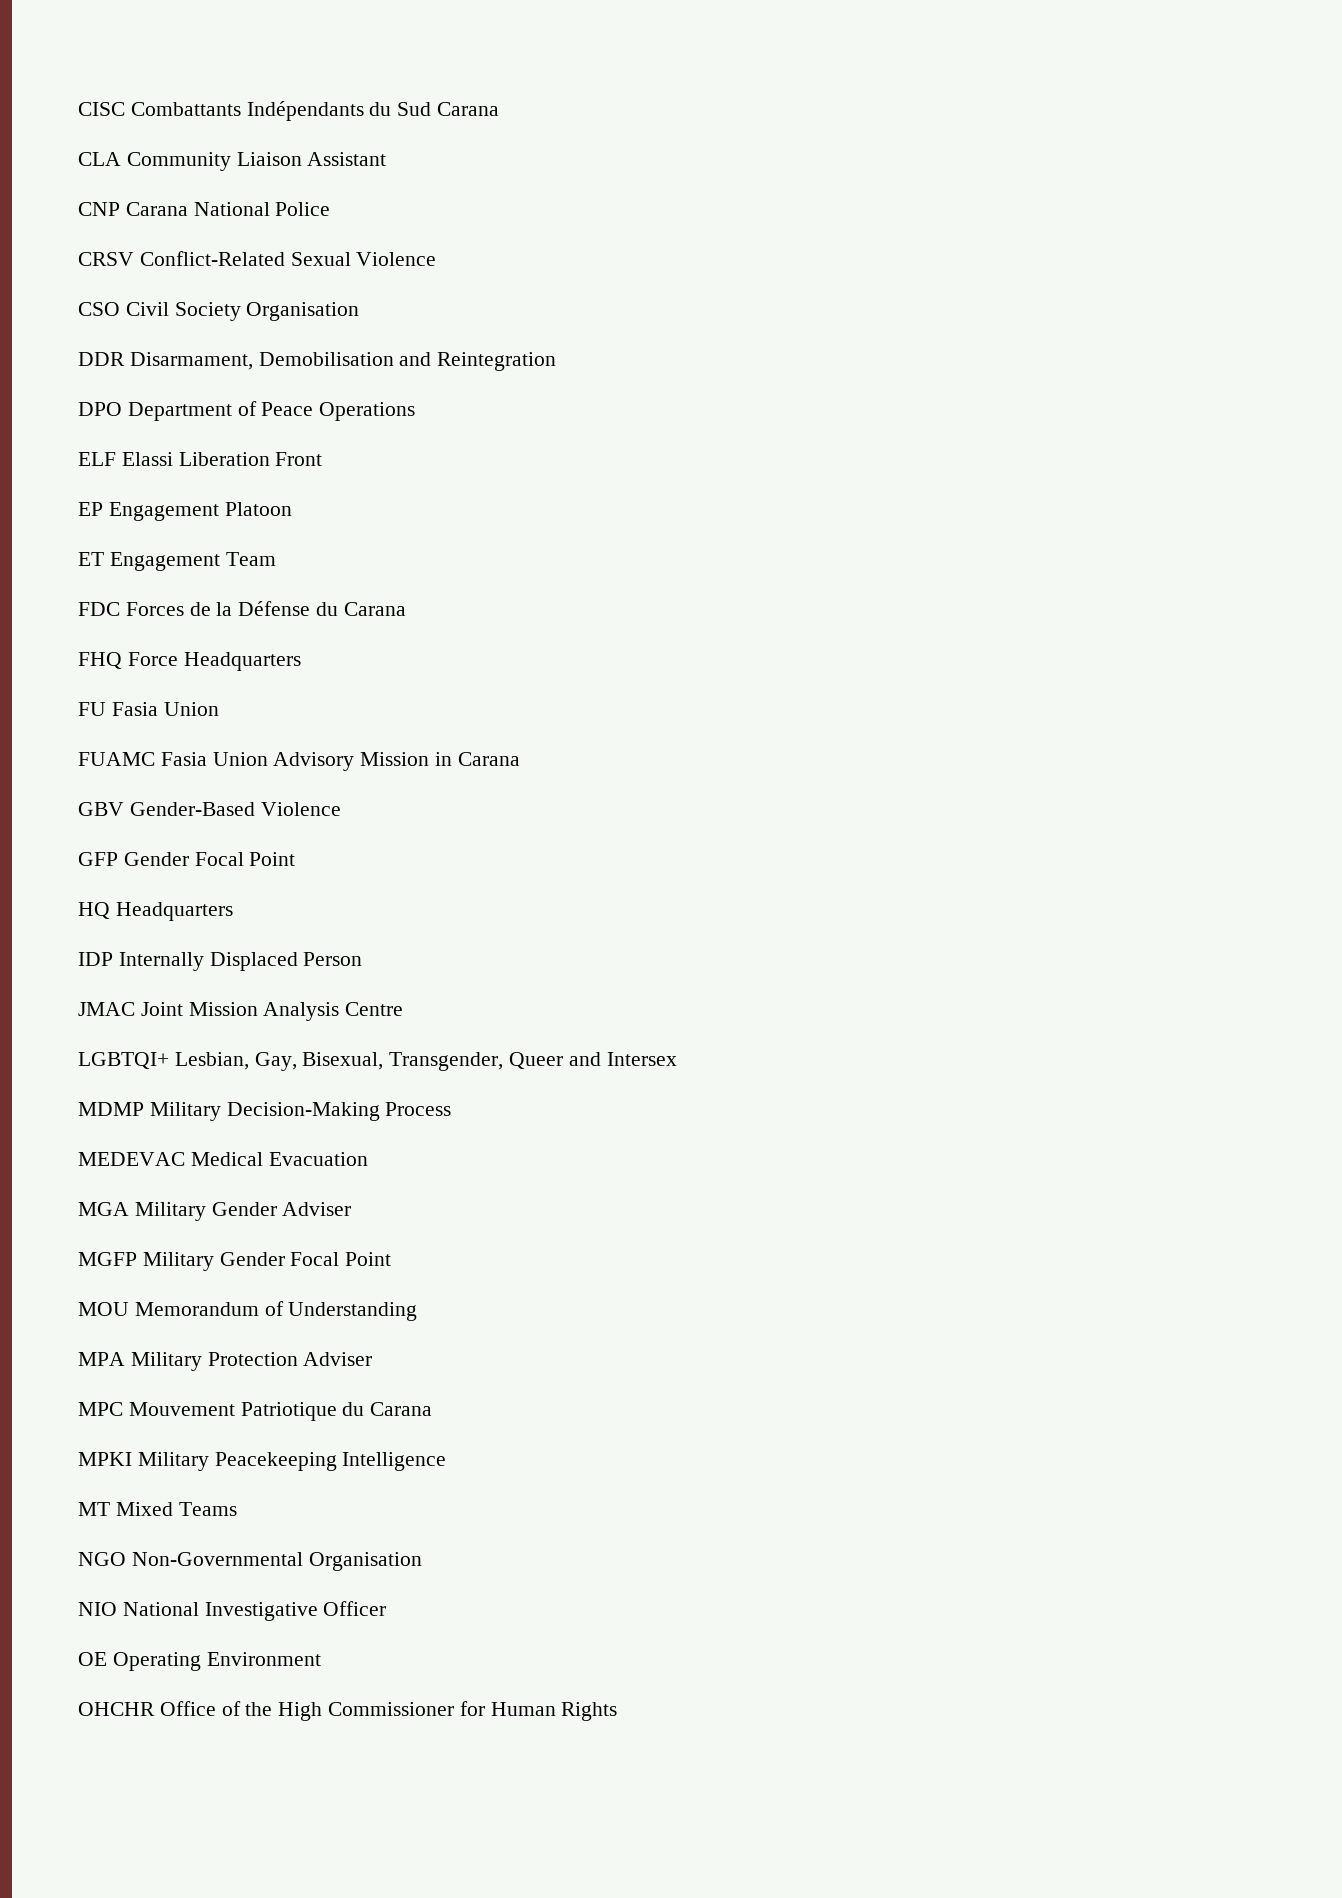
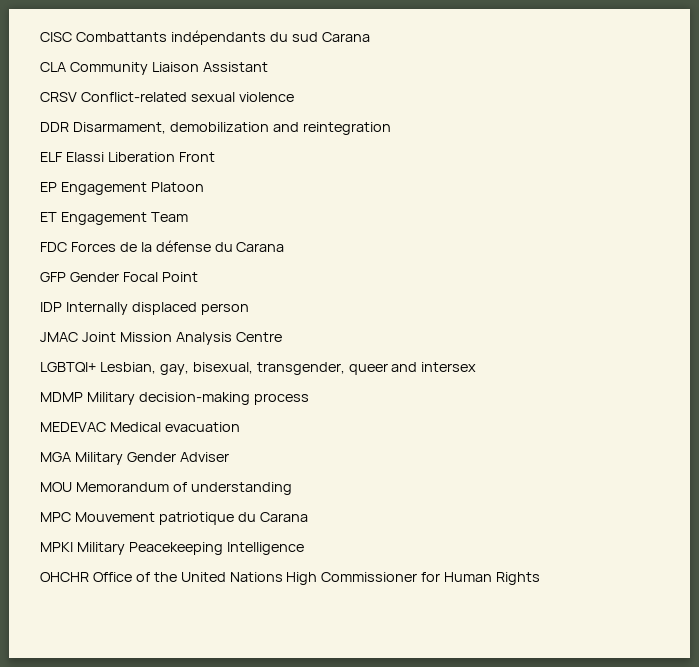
- CISC Combattants Indépendants du Sud Carana
+ CISC Combattants indépendants du sud Carana
- CNP Carana National Police
- CRSV Conflict-Related Sexual Violence
- CSO Civil Society Organisation
- DDR Disarmament, Demobilisation and Reintegration
- DPO Department of Peace Operations
+ CRSV Conflict-related sexual violence
+ DDR Disarmament, demobilization and reintegration
- FDC Forces de la Défense du Carana
- FHQ Force Headquarters
- FU Fasia Union
- FUAMC Fasia Union Advisory Mission in Carana
- GBV Gender-Based Violence
+ FDC Forces de la défense du Carana
- HQ Headquarters
- IDP Internally Displaced Person
+ IDP Internally displaced person
- LGBTQI+ Lesbian, Gay, Bisexual, Transgender, Queer and Intersex
+ LGBTQI+ Lesbian, gay, bisexual, transgender, queer and intersex
- MDMP Military Decision-Making Process
+ MDMP Military decision-making process
- MEDEVAC Medical Evacuation
+ MEDEVAC Medical evacuation
- MGFP Military Gender Focal Point
- MOU Memorandum of Understanding
- MPA Military Protection Adviser
+ MOU Memorandum of understanding
- MPC Mouvement Patriotique du Carana
+ MPC Mouvement patriotique du Carana
- MT Mixed Teams
- NGO Non-Governmental Organisation
- NIO National Investigative Officer
- OE Operating Environment
- OHCHR Office of the High Commissioner for Human Rights
+ OHCHR Office of the United Nations High Commissioner for Human Rights

